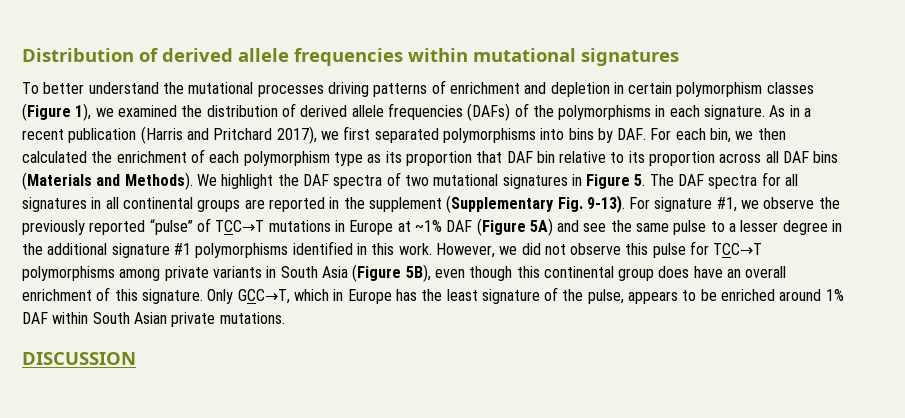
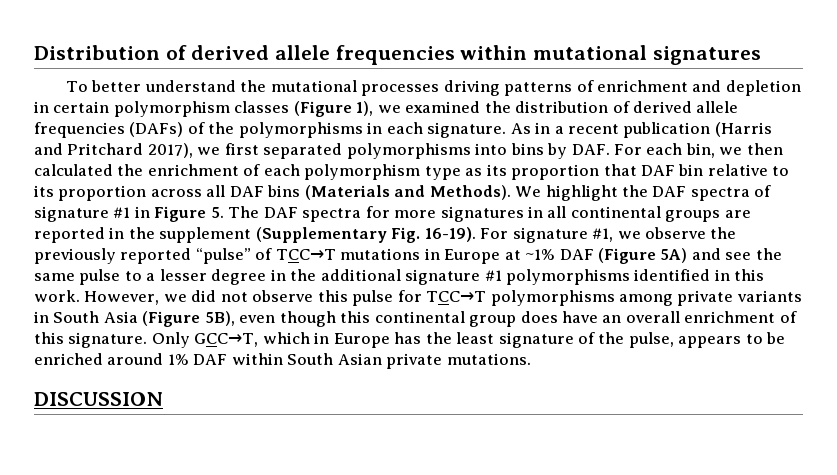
- We highlight the DAF spectra of two mutational signatures in Figure 5. The DAF spectra for all signatures in all continental groups are reported in the supplement (Supplementary Fig. 9-13).
+ We highlight the DAF spectra of signature #1 in Figure 5. The DAF spectra for more signatures in all continental groups are reported in the supplement (Supplementary Fig. 16-19).

